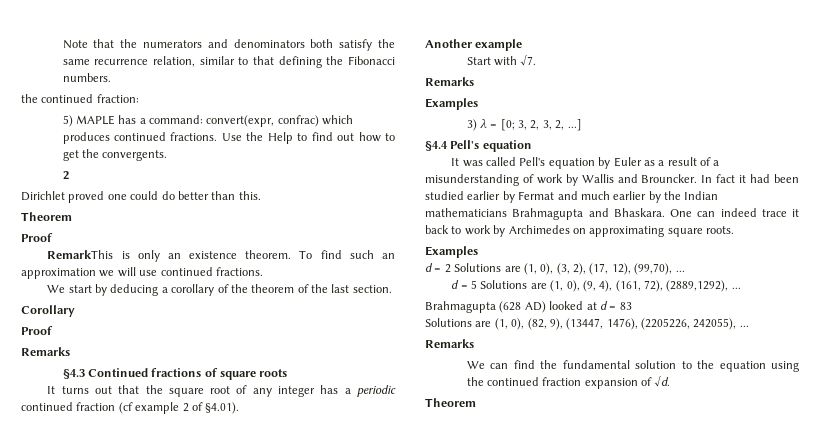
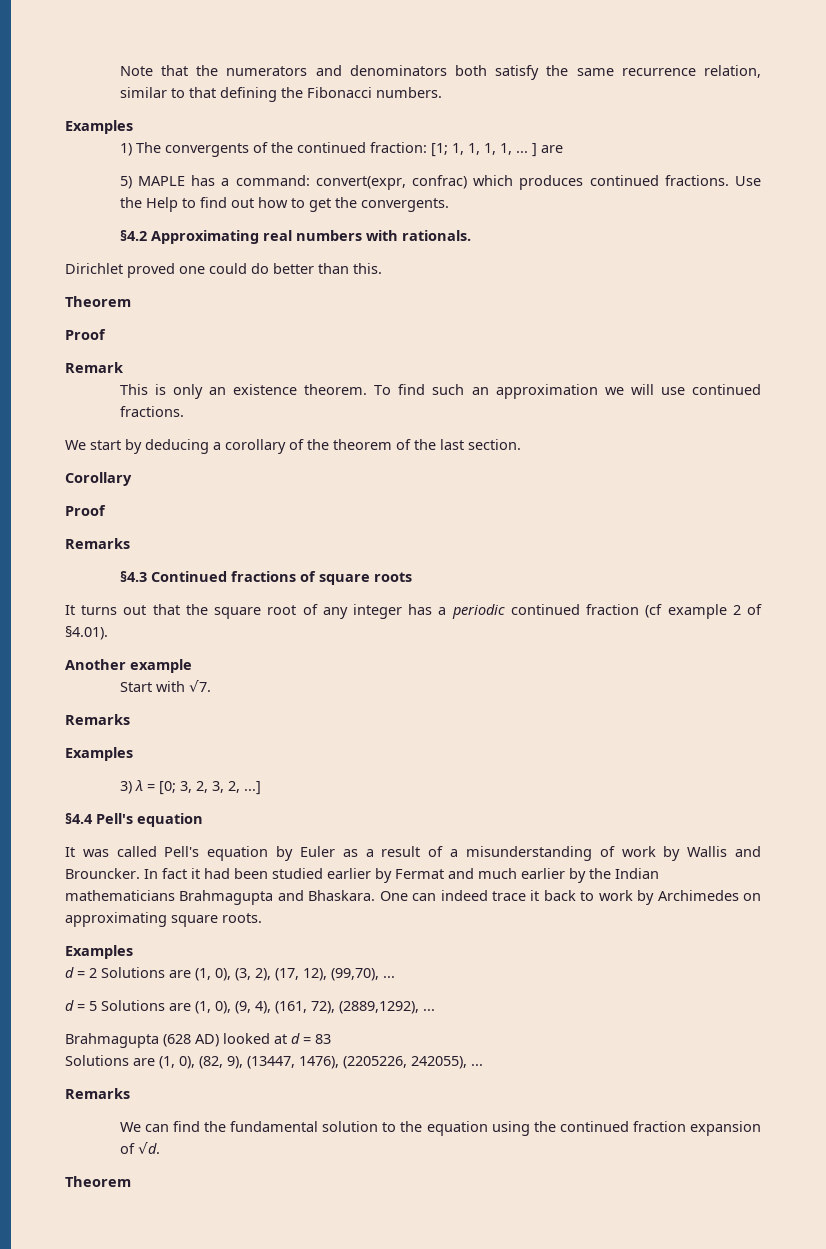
  Note that the numerators and denominators both satisfy the same recurrence relation, similar to that defining the Fibonacci numbers.
- the continued fraction:
+ Examples
+ 1) The convergents of the continued fraction: [1; 1, 1, 1, 1, ... ] are
  Use the Help to find out how to get the convergents.
- 2
+ §4.2 Approximating real numbers with rationals.
- RemarkThis is only an existence theorem.
+ Remark
+ This is only an existence theorem.

